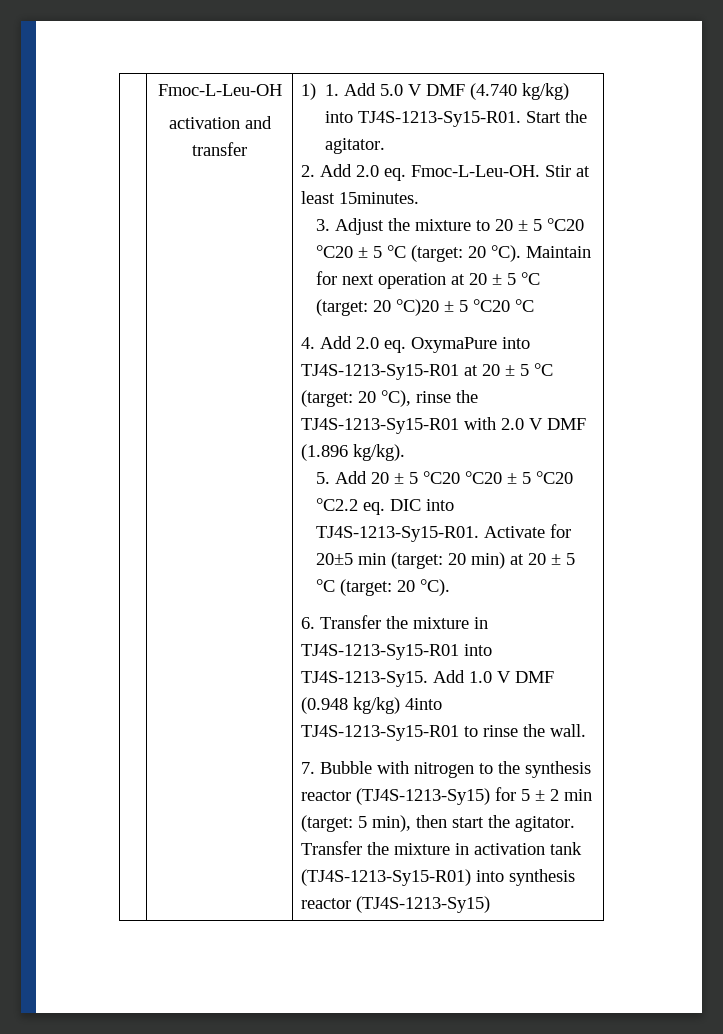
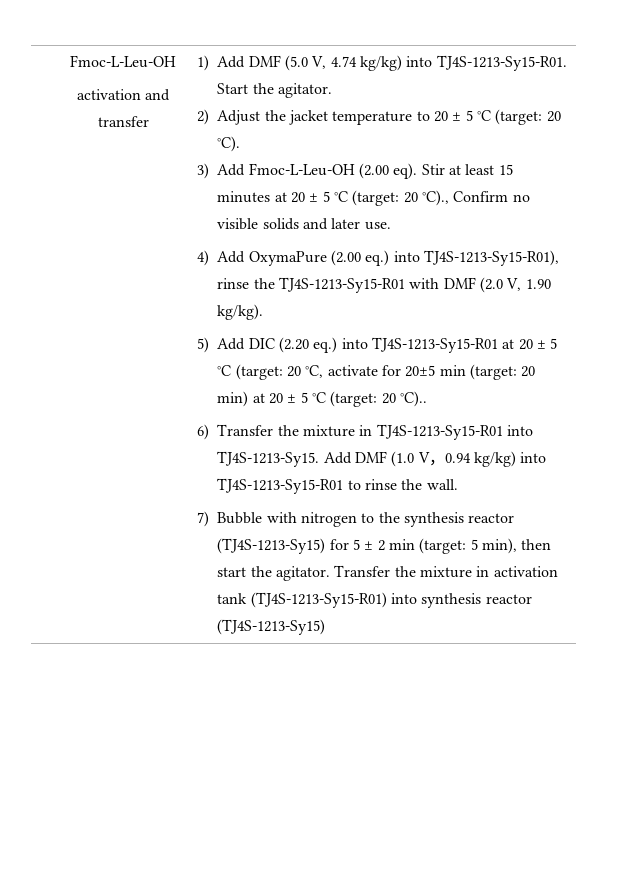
- 1) 1. Add 5.0 V DMF (4.740 kg/kg) into TJ4S-1213-Sy15-R01.
+ 1) Add DMF (5.0 V, 4.74 kg/kg) into TJ4S-1213-Sy15-R01.
- 2. Add 2.0 eq. Fmoc-L-Leu-OH. Stir at least 15minutes.
- 3. Adjust the mixture to 20 ± 5 °C20 °C20 ± 5 °C (target: 20 °C). Maintain for next operation at 20 ± 5 °C (target: 20 °C)20 ± 5 °C20 °C
- 4. Add 2.0 eq. OxymaPure into TJ4S-1213-Sy15-R01 at 20 ± 5 °C (target: 20 °C), rinse the TJ4S-1213-Sy15-R01 with 2.0 V DMF (1.896 kg/kg).
- 5. Add 20 ± 5 °C20 °C20 ± 5 °C20 °C2.2 eq. DIC into TJ4S-1213-Sy15-R01. Activate for 20±5 min (target: 20 min) at 20 ± 5 °C (target: 20 °C).
- 6. Transfer the mixture in TJ4S-1213-Sy15-R01 into TJ4S-1213-Sy15.
+ 2) Adjust the jacket temperature to 20 ± 5 °C (target: 20 °C).
+ 3) Add Fmoc-L-Leu-OH (2.00 eq). Stir at least 15 minutes at 20 ± 5 °C (target: 20 °C)., Confirm no visible solids and later use.
+ 4) Add OxymaPure (2.00 eq.) into TJ4S-1213-Sy15-R01), rinse the TJ4S-1213-Sy15-R01 with DMF (2.0 V, 1.90 kg/kg).
+ 5) Add DIC (2.20 eq.) into TJ4S-1213-Sy15-R01 at 20 ± 5 °C (target: 20 °C, activate for 20±5 min (target: 20 min) at 20 ± 5 °C (target: 20 °C)..
+ 6) Transfer the mixture in TJ4S-1213-Sy15-R01 into TJ4S-1213-Sy15.
- Add 1.0 V DMF (0.948 kg/kg) 4into TJ4S-1213-Sy15-R01 to rinse the wall.
+ Add DMF (1.0 V，0.94 kg/kg) into TJ4S-1213-Sy15-R01 to rinse the wall.
- 7. Bubble with nitrogen to the synthesis reactor (TJ4S-1213-Sy15) for 5 ± 2 min (target: 5 min), then start the agitator.
+ 7) Bubble with nitrogen to the synthesis reactor (TJ4S-1213-Sy15) for 5 ± 2 min (target: 5 min), then start the agitator.

